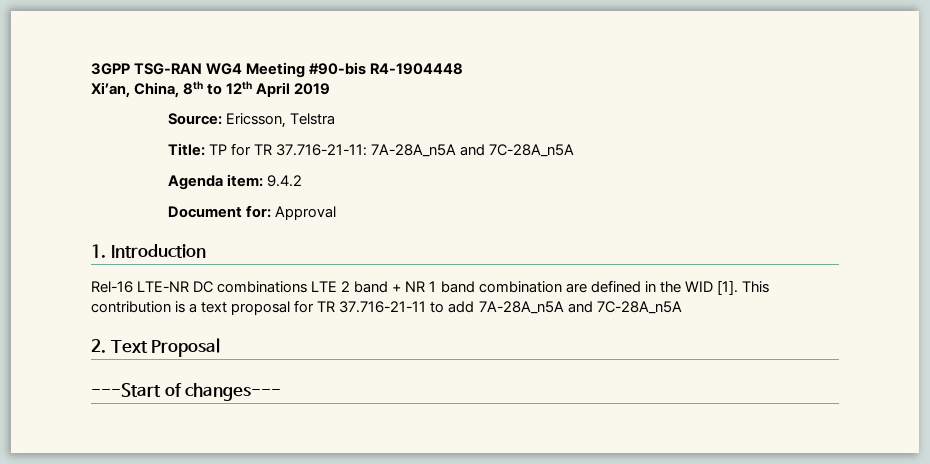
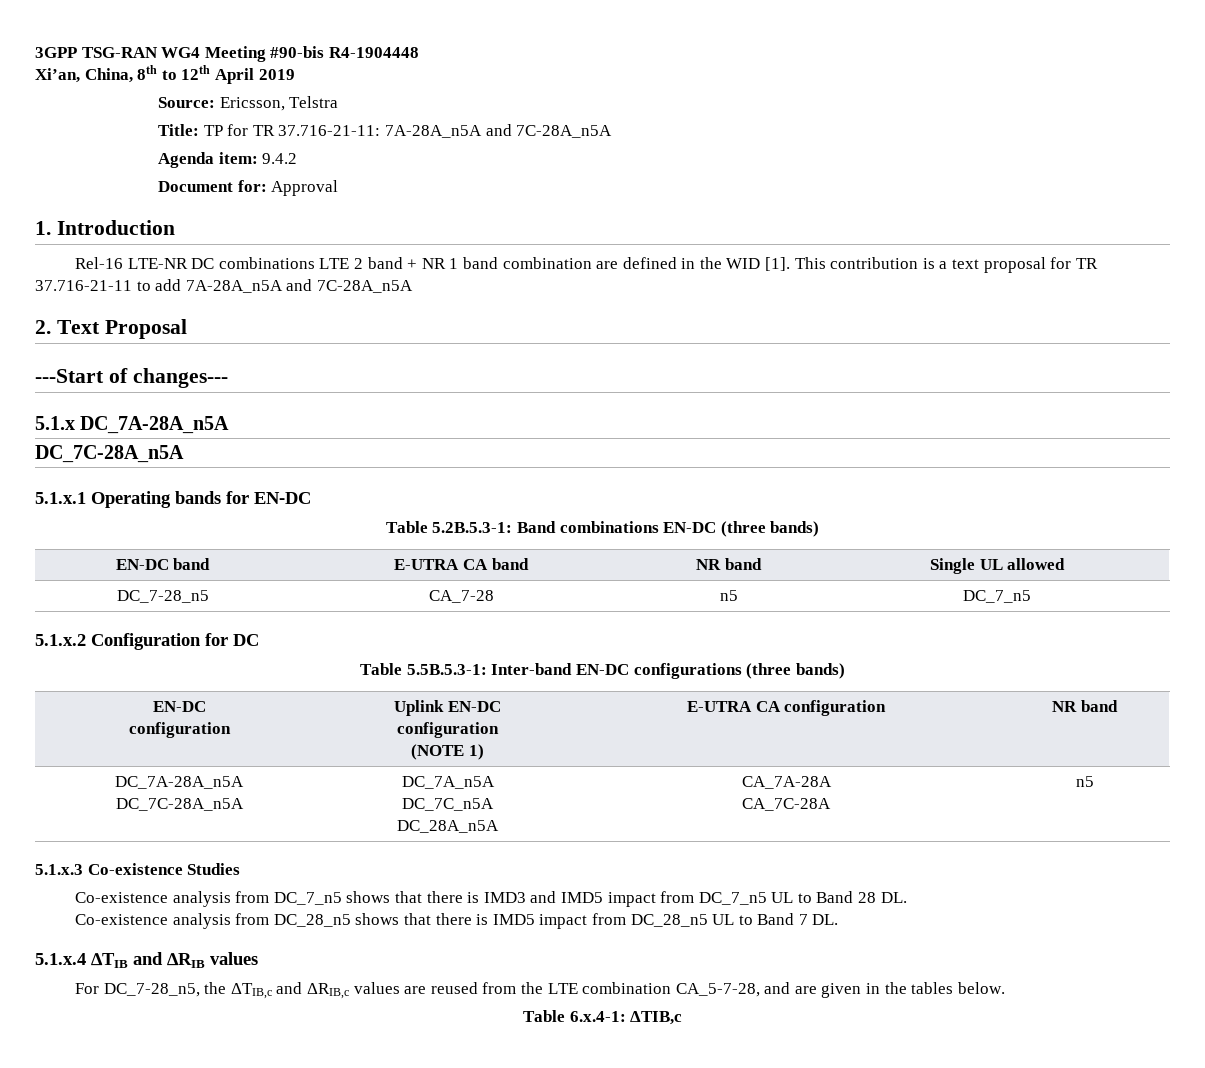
+ 5.1.x DC_7A-28A_n5A
+ DC_7C-28A_n5A
+ 5.1.x.1 Operating bands for EN-DC
+ Table 5.2B.5.3-1: Band combinations EN-DC (three bands)
+ EN-DC band | E-UTRA CA band | NR band | Single UL allowed
+ DC_7-28_n5 | CA_7-28 | n5 | DC_7_n5
+ 5.1.x.2 Configuration for DC
+ Table 5.5B.5.3-1: Inter-band EN-DC configurations (three bands)
+ EN-DC
+ configuration | Uplink EN-DC
+ configuration
+ (NOTE 1) | E-UTRA CA configuration | NR band
+ DC_7A-28A_n5A
+ DC_7C-28A_n5A | DC_7A_n5A
+ DC_7C_n5A
+ DC_28A_n5A | CA_7A-28A
+ CA_7C-28A | n5
+ 5.1.x.3 Co-existence Studies
+ Co-existence analysis from DC_7_n5 shows that there is IMD3 and IMD5 impact from DC_7_n5 UL to Band 28 DL.
+ Co-existence analysis from DC_28_n5 shows that there is IMD5 impact from DC_28_n5 UL to Band 7 DL.
+ 5.1.x.4 ∆TIB and ∆RIB values
+ For DC_7-28_n5, the ΔTIB,c and ΔRIB,c values are reused from the LTE combination CA_5-7-28, and are given in the tables below.
+ Table 6.x.4-1: ΔTIB,c

